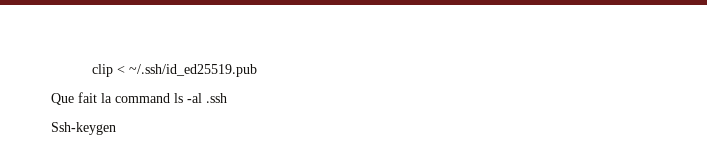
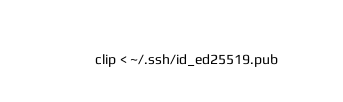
- Que fait la command ls -al .ssh
- Ssh-keygen

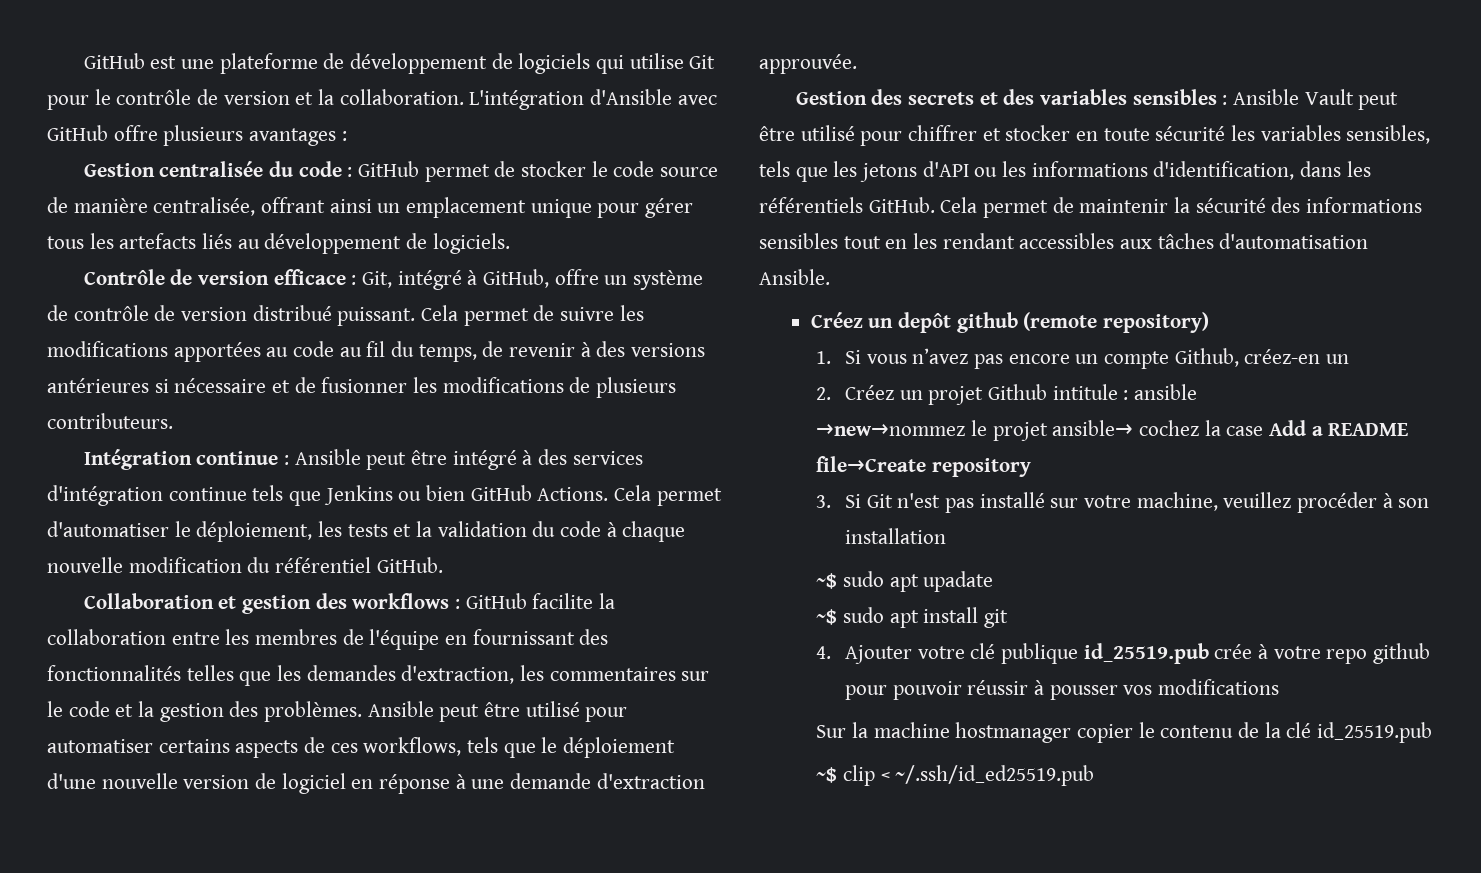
- clip < ~/.ssh/id_ed25519.pub
+ GitHub est une plateforme de développement de logiciels qui utilise Git pour le contrôle de version et la collaboration. L'intégration d'Ansible avec GitHub offre plusieurs avantages :
+ Gestion centralisée du code : GitHub permet de stocker le code source de manière centralisée, offrant ainsi un emplacement unique pour gérer tous les artefacts liés au développement de logiciels.
+ Contrôle de version efficace : Git, intégré à GitHub, offre un système de contrôle de version distribué puissant. Cela permet de suivre les modifications apportées au code au fil du temps, de revenir à des versions antérieures si nécessaire et de fusionner les modifications de plusieurs contributeurs.
+ Intégration continue : Ansible peut être intégré à des services d'intégration continue tels que Jenkins ou bien GitHub Actions. Cela permet d'automatiser le déploiement, les tests et la validation du code à chaque nouvelle modification du référentiel GitHub.
+ Collaboration et gestion des workflows : GitHub facilite la collaboration entre les membres de l'équipe en fournissant des fonctionnalités telles que les demandes d'extraction, les commentaires sur le code et la gestion des problèmes. Ansible peut être utilisé pour automatiser certains aspects de ces workflows, tels que le déploiement d'une nouvelle version de logiciel en réponse à une demande d'extraction approuvée.
+ Gestion des secrets et des variables sensibles : Ansible Vault peut être utilisé pour chiffrer et stocker en toute sécurité les variables sensibles, tels que les jetons d'API ou les informations d'identification, dans les référentiels GitHub. Cela permet de maintenir la sécurité des informations sensibles tout en les rendant accessibles aux tâches d'automatisation Ansible.
+ Créez un depôt github (remote repository)
+ 1. Si vous n’avez pas encore un compte Github, créez-en un
+ 2. Créez un projet Github intitule : ansible
+ →new→nommez le projet ansible→ cochez la case Add a README file→Create repository
+ 3. Si Git n'est pas installé sur votre machine, veuillez procéder à son installation
+ ~$ sudo apt upadate
+ ~$ sudo apt install git
+ 4. Ajouter votre clé publique id_25519.pub crée à votre repo github pour pouvoir réussir à pousser vos modifications
+ Sur la machine hostmanager copier le contenu de la clé id_25519.pub
+ ~$ clip < ~/.ssh/id_ed25519.pub

